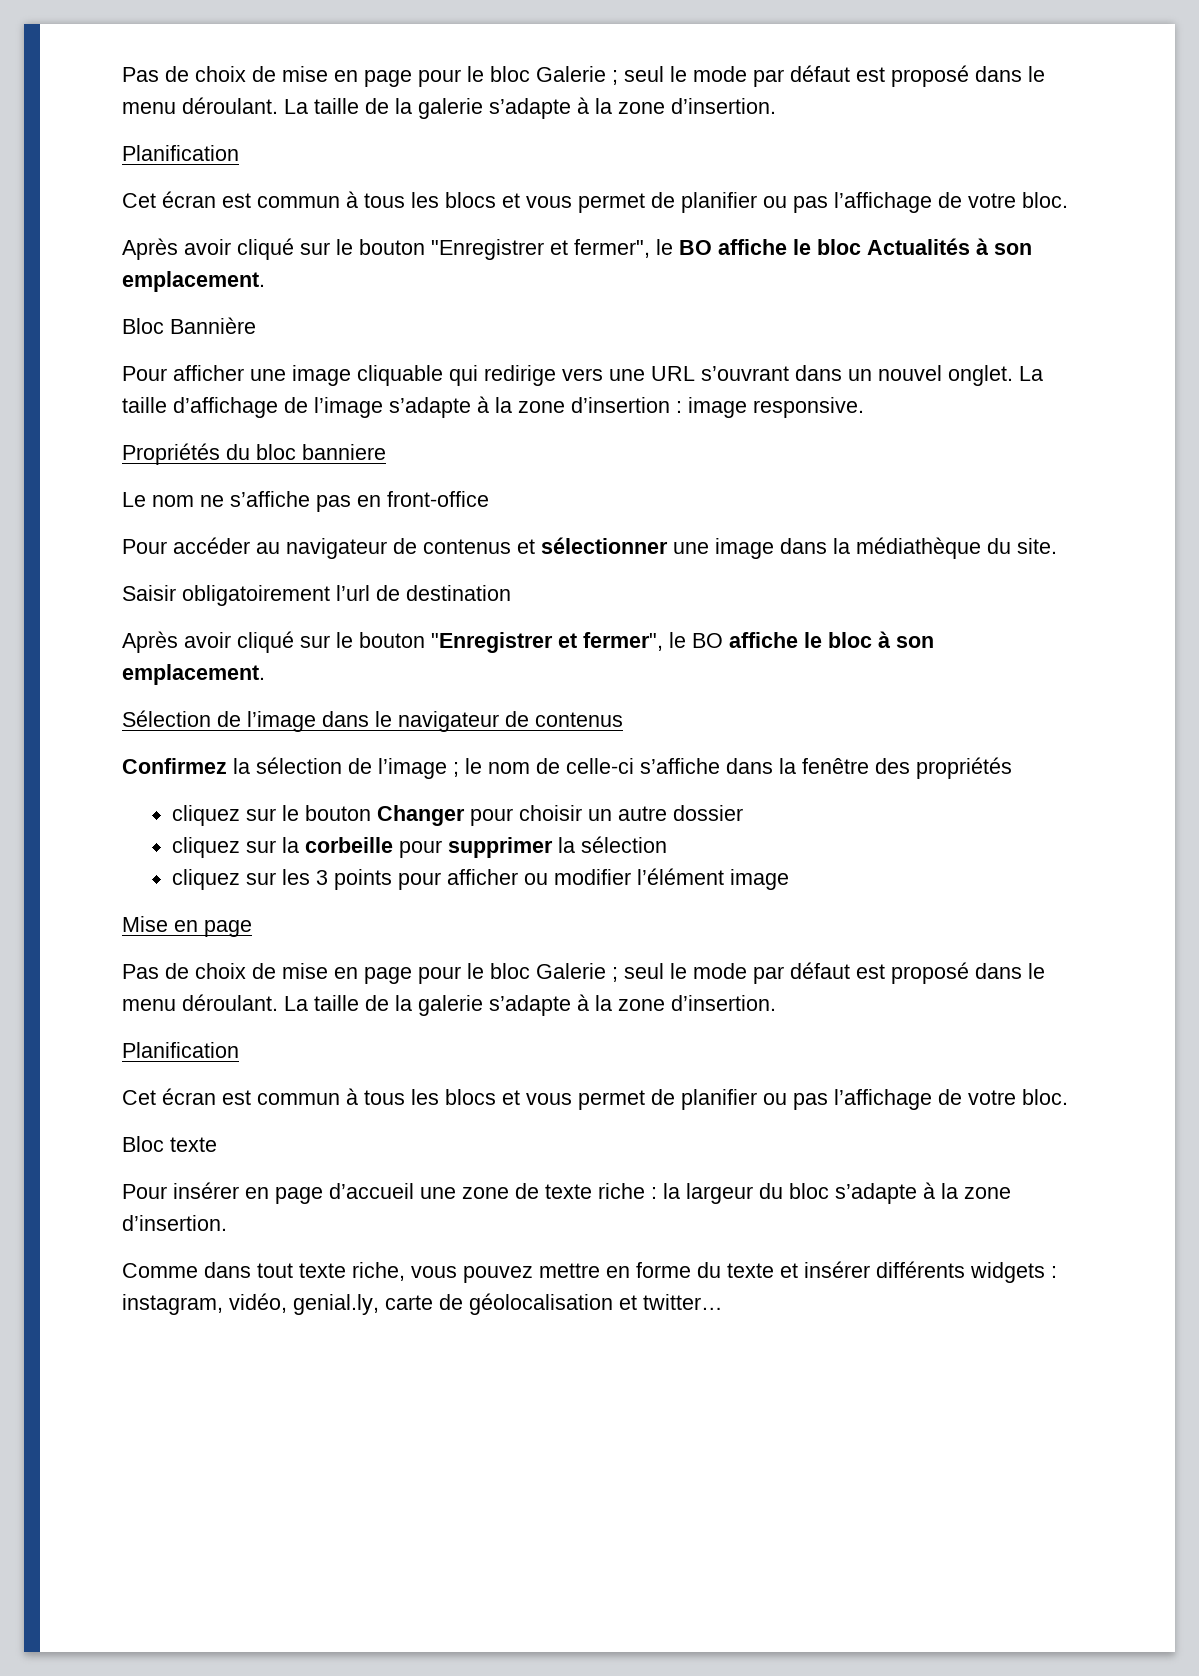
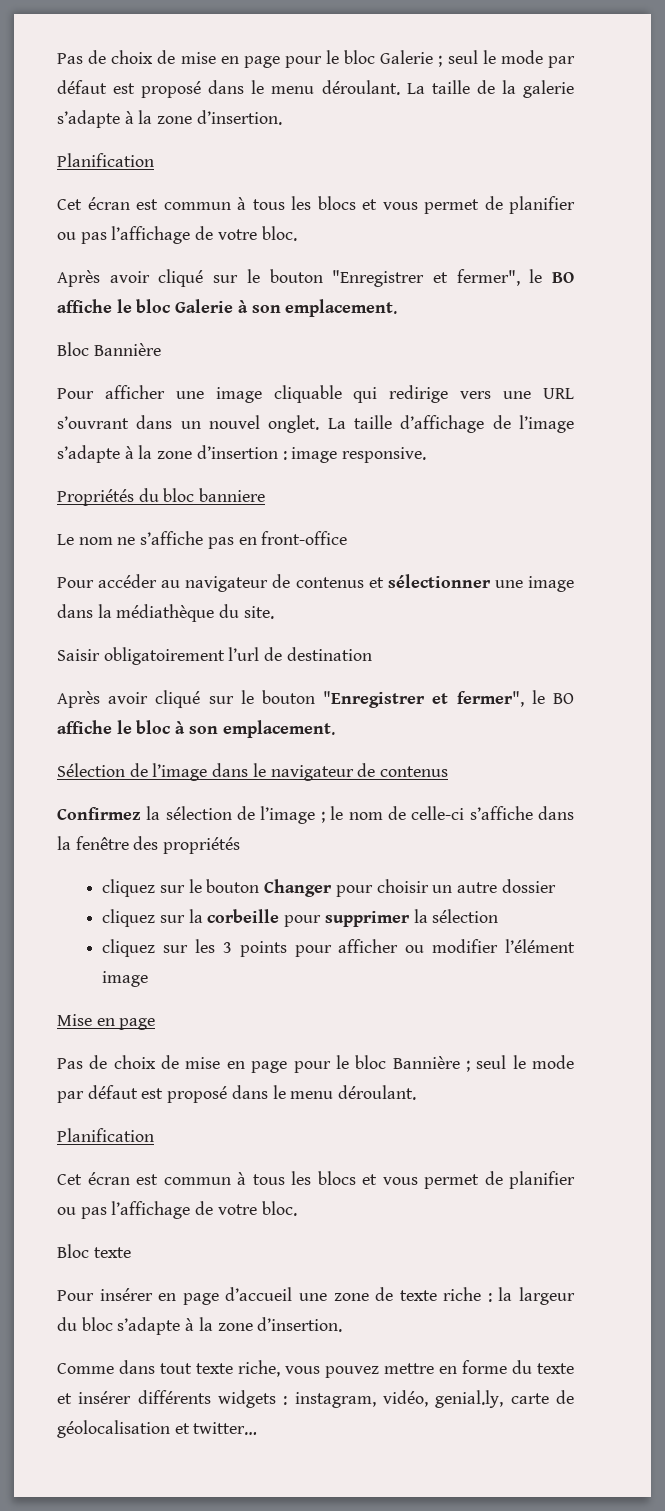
- Après avoir cliqué sur le bouton "Enregistrer et fermer", le BO affiche le bloc Actualités à son emplacement.
+ Après avoir cliqué sur le bouton "Enregistrer et fermer", le BO affiche le bloc Galerie à son emplacement.
  Mise en page
- Pas de choix de mise en page pour le bloc Galerie ; seul le mode par défaut est proposé dans le menu déroulant. La taille de la galerie s’adapte à la zone d’insertion.
+ Pas de choix de mise en page pour le bloc Bannière ; seul le mode par défaut est proposé dans le menu déroulant.

